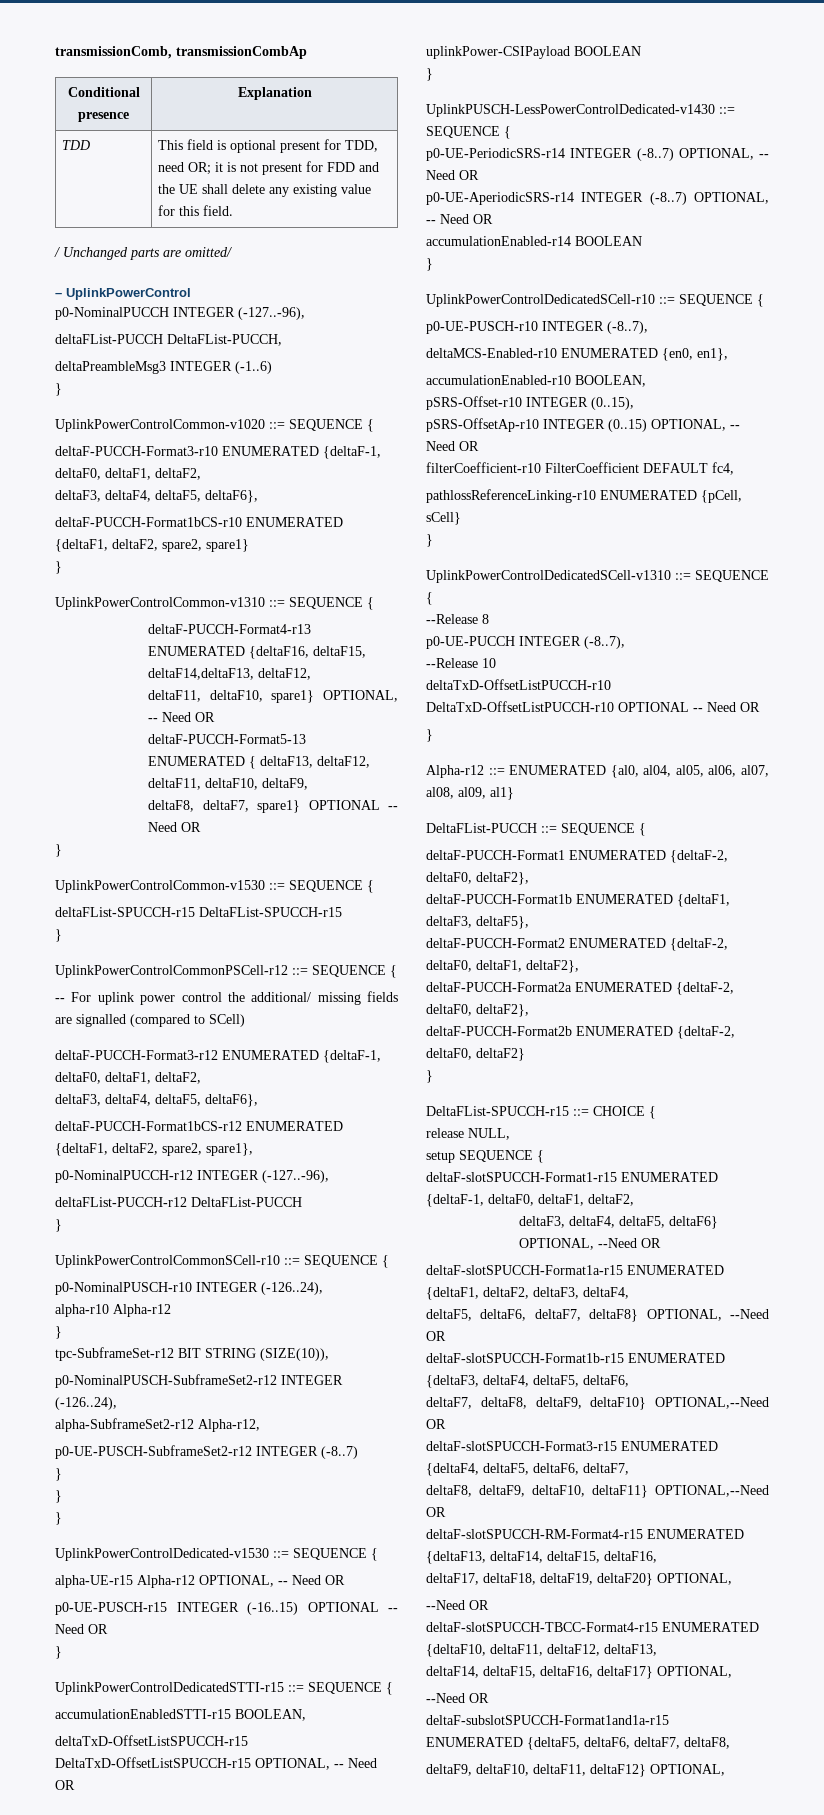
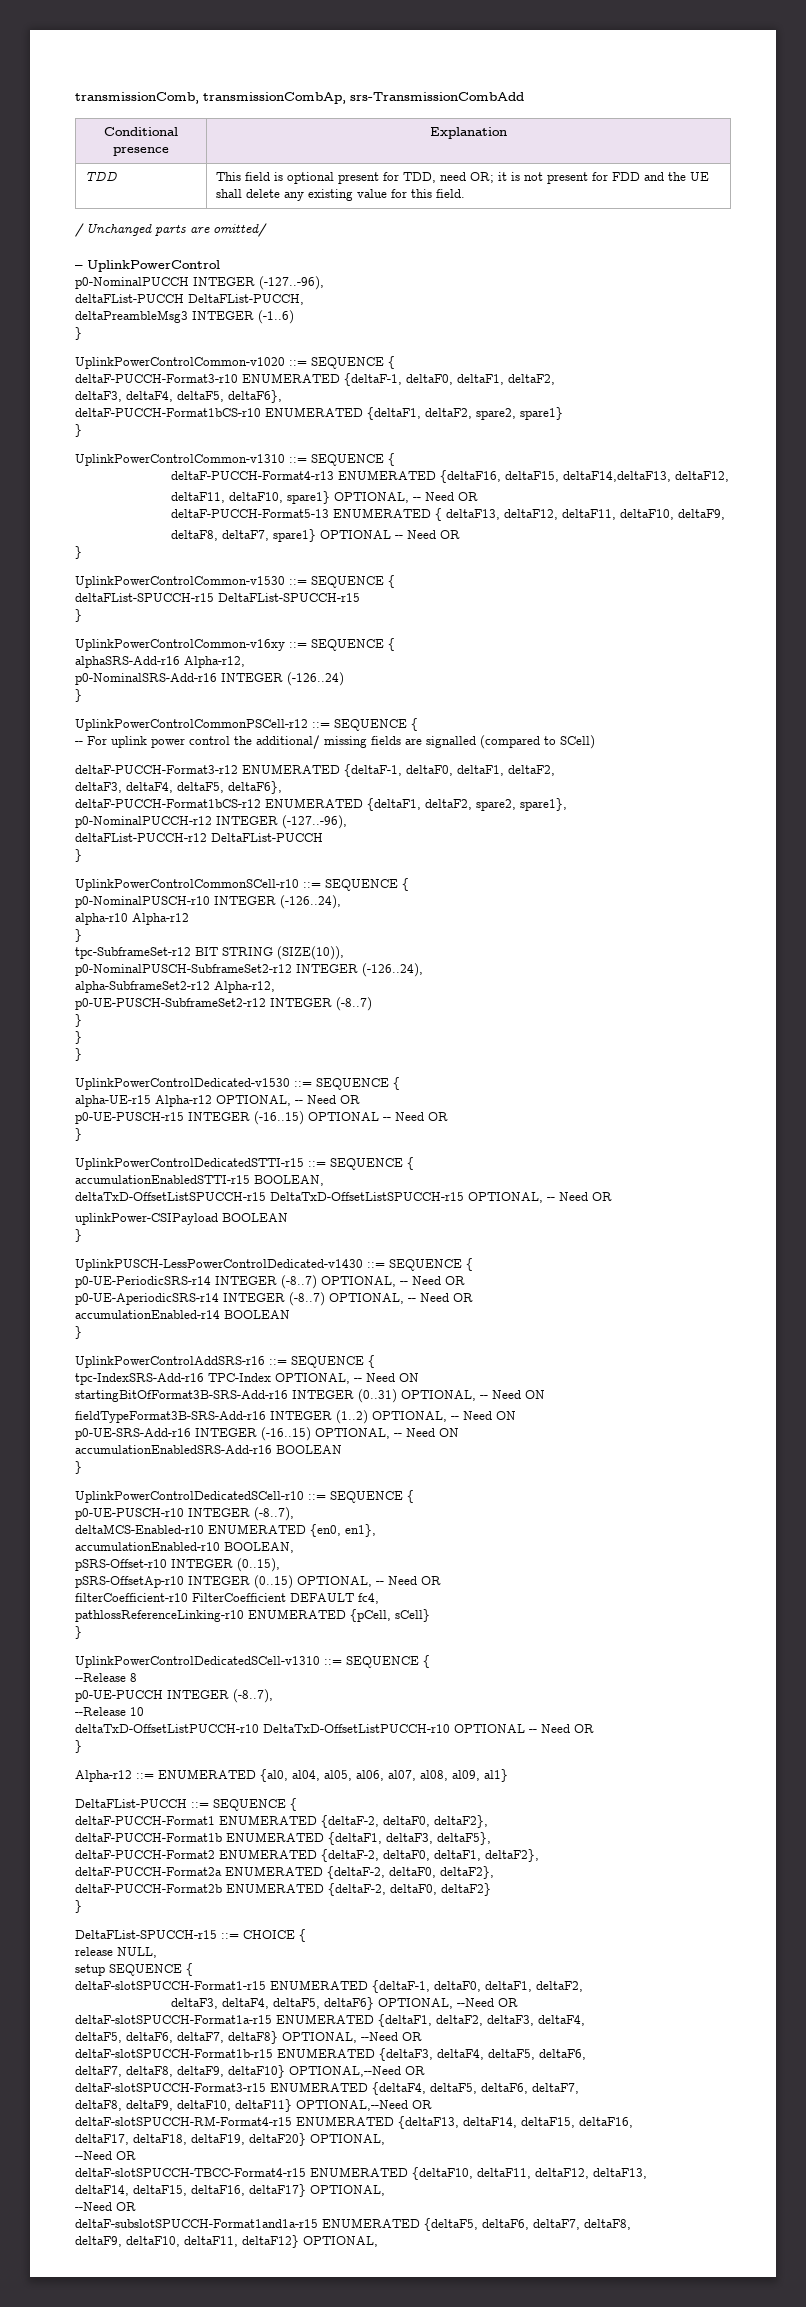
- transmissionComb, transmissionCombAp
+ transmissionComb, transmissionCombAp, srs-TransmissionCombAdd
+ UplinkPowerControlCommon-v16xy ::= SEQUENCE {
+ alphaSRS-Add-r16 Alpha-r12,
+ p0-NominalSRS-Add-r16 INTEGER (-126..24)
+ }
+ UplinkPowerControlAddSRS-r16 ::= SEQUENCE {
+ tpc-IndexSRS-Add-r16 TPC-Index OPTIONAL, -- Need ON
+ startingBitOfFormat3B-SRS-Add-r16 INTEGER (0..31) OPTIONAL, -- Need ON
+ fieldTypeFormat3B-SRS-Add-r16 INTEGER (1..2) OPTIONAL, -- Need ON
+ p0-UE-SRS-Add-r16 INTEGER (-16..15) OPTIONAL, -- Need ON
+ accumulationEnabledSRS-Add-r16 BOOLEAN
+ }

